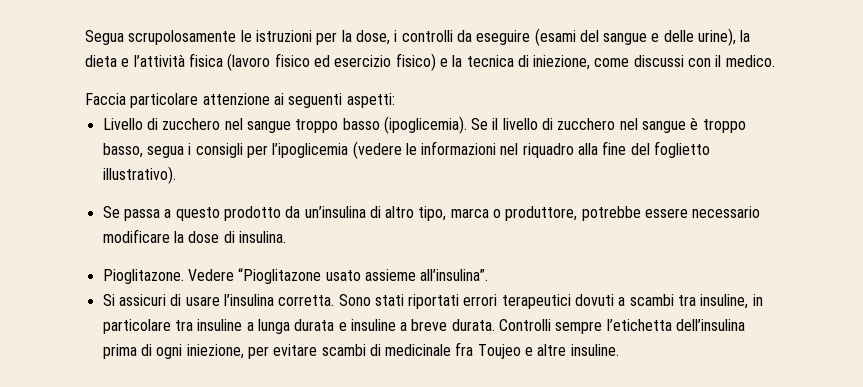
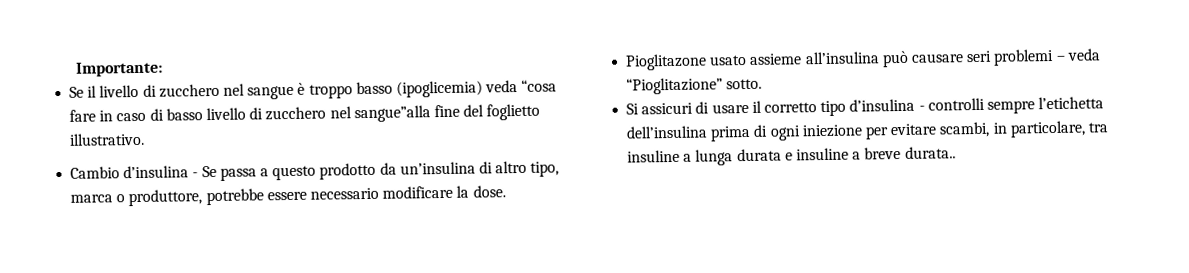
- Segua scrupolosamente le istruzioni per la dose, i controlli da eseguire (esami del sangue e delle urine), la dieta e l’attività fisica (lavoro fisico ed esercizio fisico) e la tecnica di iniezione, come discussi con il medico.
- Faccia particolare attenzione ai seguenti aspetti:
- Livello di zucchero nel sangue troppo basso (ipoglicemia). Se il livello di zucchero nel sangue è troppo basso, segua i consigli per l’ipoglicemia (vedere le informazioni nel riquadro alla fine del foglietto illustrativo).
- Se passa a questo prodotto da un’insulina di altro tipo, marca o produttore, potrebbe essere necessario modificare la dose di insulina.
- Pioglitazone. Vedere “Pioglitazone usato assieme all’insulina”.
- Si assicuri di usare l’insulina corretta. Sono stati riportati errori terapeutici dovuti a scambi tra insuline, in particolare tra insuline a lunga durata e insuline a breve durata. Controlli sempre l’etichetta dell’insulina prima di ogni iniezione, per evitare scambi di medicinale fra Toujeo e altre insuline.
+ Importante:
+ Se il livello di zucchero nel sangue è troppo basso (ipoglicemia) veda “cosa fare in caso di basso livello di zucchero nel sangue”alla fine del foglietto illustrativo.
+ Cambio d’insulina - Se passa a questo prodotto da un’insulina di altro tipo, marca o produttore, potrebbe essere necessario modificare la dose.
+ Pioglitazone usato assieme all’insulina può causare seri problemi – veda “Pioglitazione” sotto.
+ Si assicuri di usare il corretto tipo d’insulina - controlli sempre l’etichetta dell’insulina prima di ogni iniezione per evitare scambi, in particolare, tra insuline a lunga durata e insuline a breve durata..

